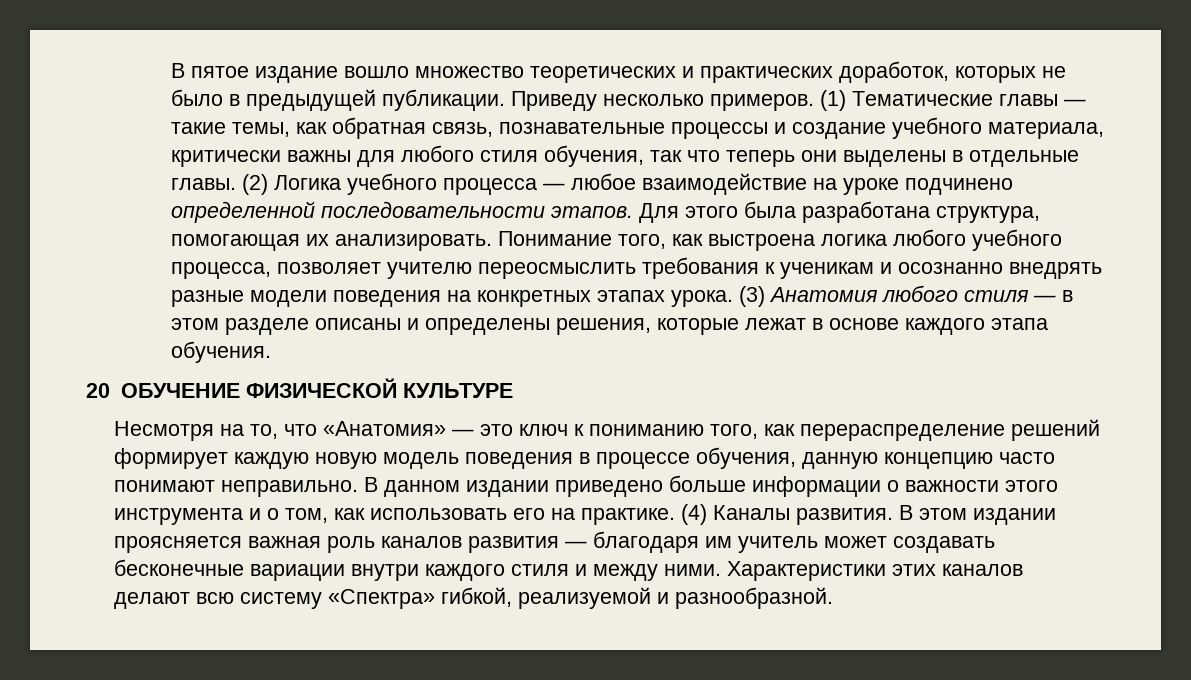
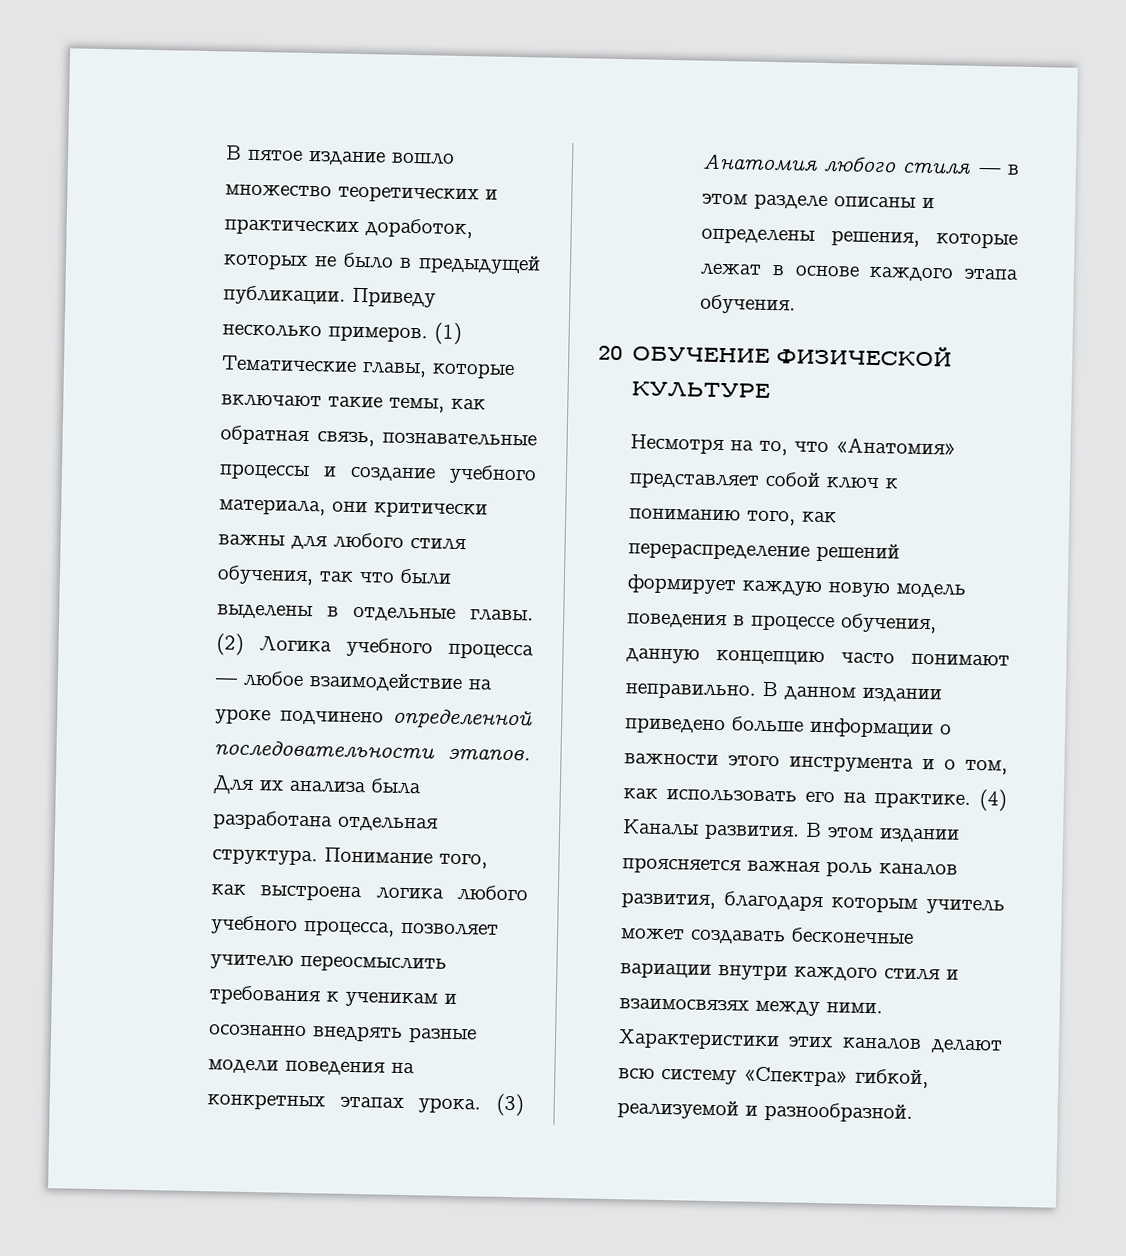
- (1) Тематические главы — такие темы, как обратная связь, познавательные процессы и создание учебного материала, критически важны для любого стиля обучения, так что теперь они выделены в отдельные главы.
+ (1) Тематические главы, которые включают такие темы, как обратная связь, познавательные процессы и создание учебного материала, они критически важны для любого стиля обучения, так что были выделены в отдельные главы.
- Для этого была разработана структура, помогающая их анализировать.
+ Для их анализа была разработана отдельная структура.
- Несмотря на то, что «Анатомия» — это ключ к пониманию того, как перераспределение решений формирует каждую новую модель поведения в процессе обучения, данную концепцию часто понимают неправильно.
+ Несмотря на то, что «Анатомия» представляет собой ключ к пониманию того, как перераспределение решений формирует каждую новую модель поведения в процессе обучения, данную концепцию часто понимают неправильно.
- В этом издании проясняется важная роль каналов развития — благодаря им учитель может создавать бесконечные вариации внутри каждого стиля и между ними.
+ В этом издании проясняется важная роль каналов развития, благодаря которым учитель может создавать бесконечные вариации внутри каждого стиля и взаимосвязях между ними.

